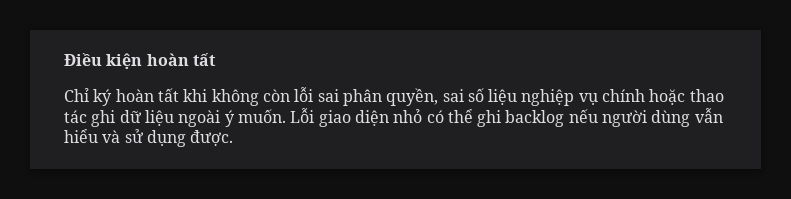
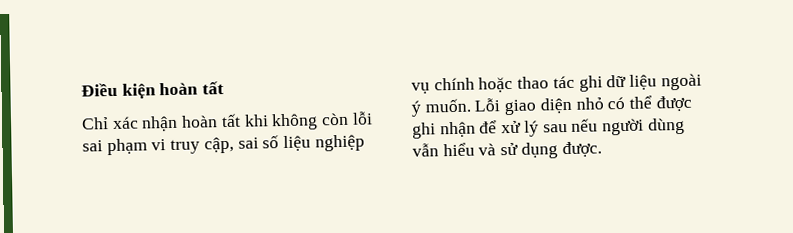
- Chỉ ký hoàn tất khi không còn lỗi sai phân quyền, sai số liệu nghiệp vụ chính hoặc thao tác ghi dữ liệu ngoài ý muốn.
+ Chỉ xác nhận hoàn tất khi không còn lỗi sai phạm vi truy cập, sai số liệu nghiệp vụ chính hoặc thao tác ghi dữ liệu ngoài ý muốn.
- Lỗi giao diện nhỏ có thể ghi backlog nếu người dùng vẫn hiểu và sử dụng được.
+ Lỗi giao diện nhỏ có thể được ghi nhận để xử lý sau nếu người dùng vẫn hiểu và sử dụng được.

